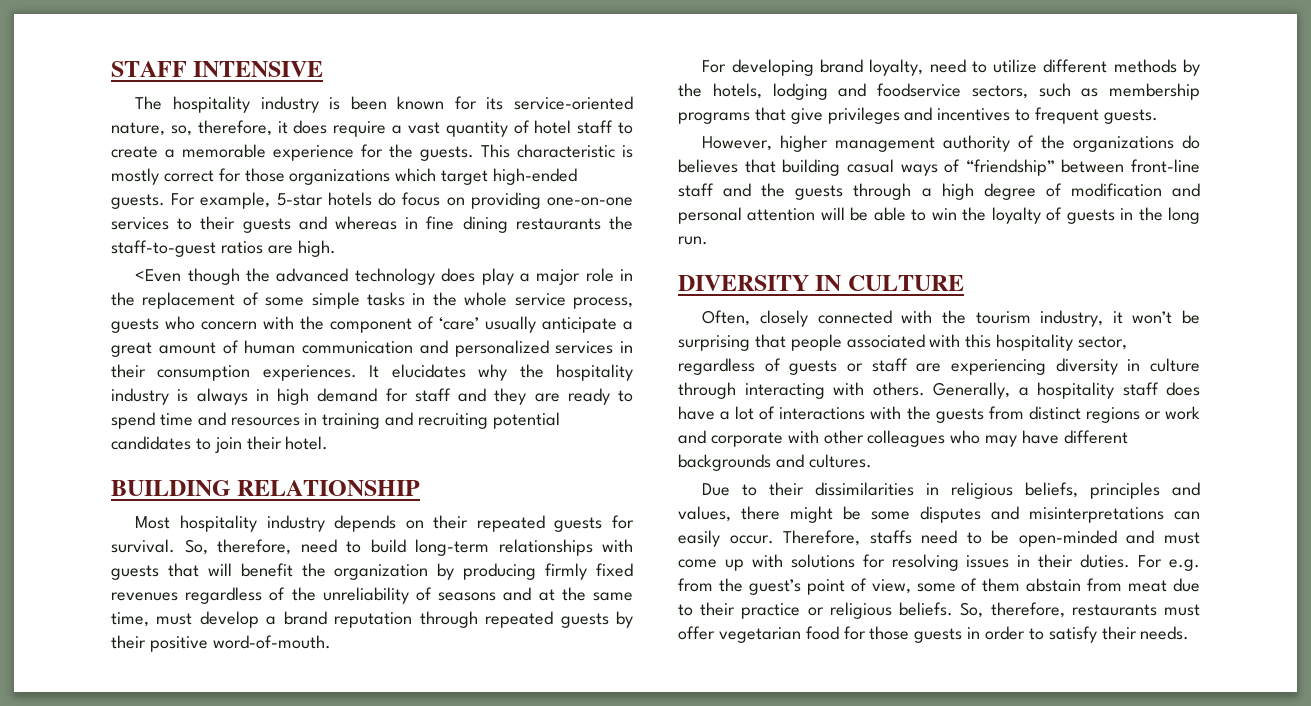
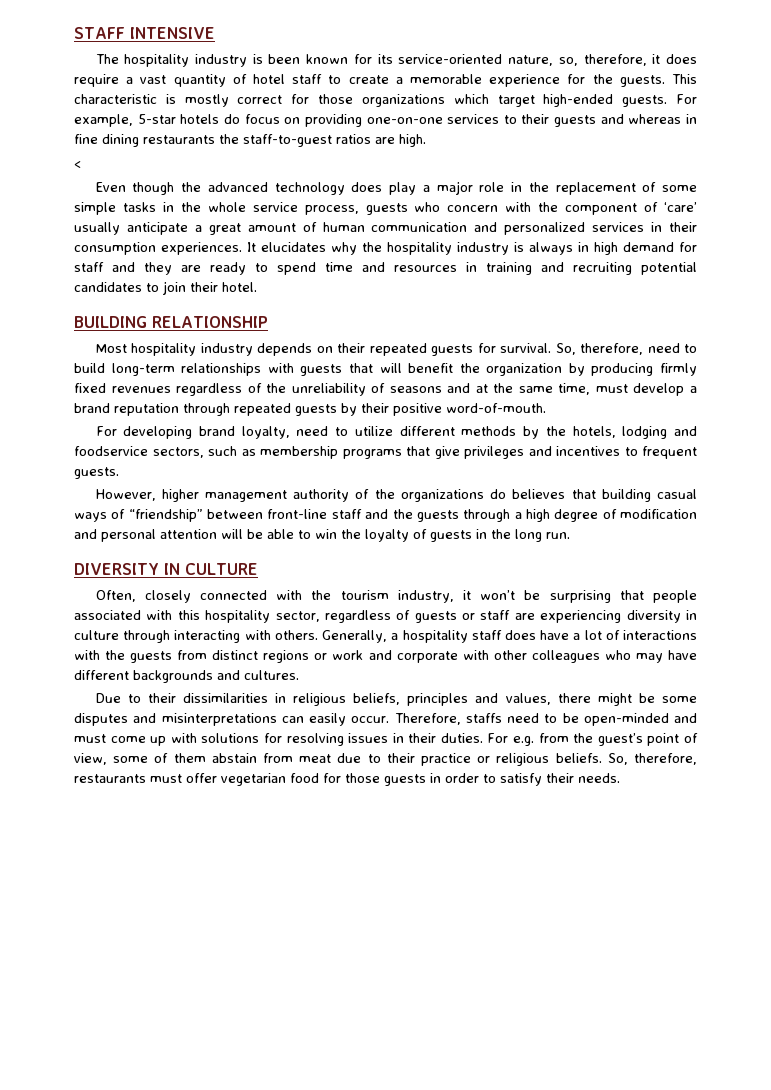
- <Even though the advanced technology does play a major role in the replacement of some simple tasks in the whole service process, guests who concern with the component of ‘care’ usually anticipate a great amount of human communication and personalized services in their consumption experiences.
+ <
+ Even though the advanced technology does play a major role in the replacement of some simple tasks in the whole service process, guests who concern with the component of ‘care’ usually anticipate a great amount of human communication and personalized services in their consumption experiences.

